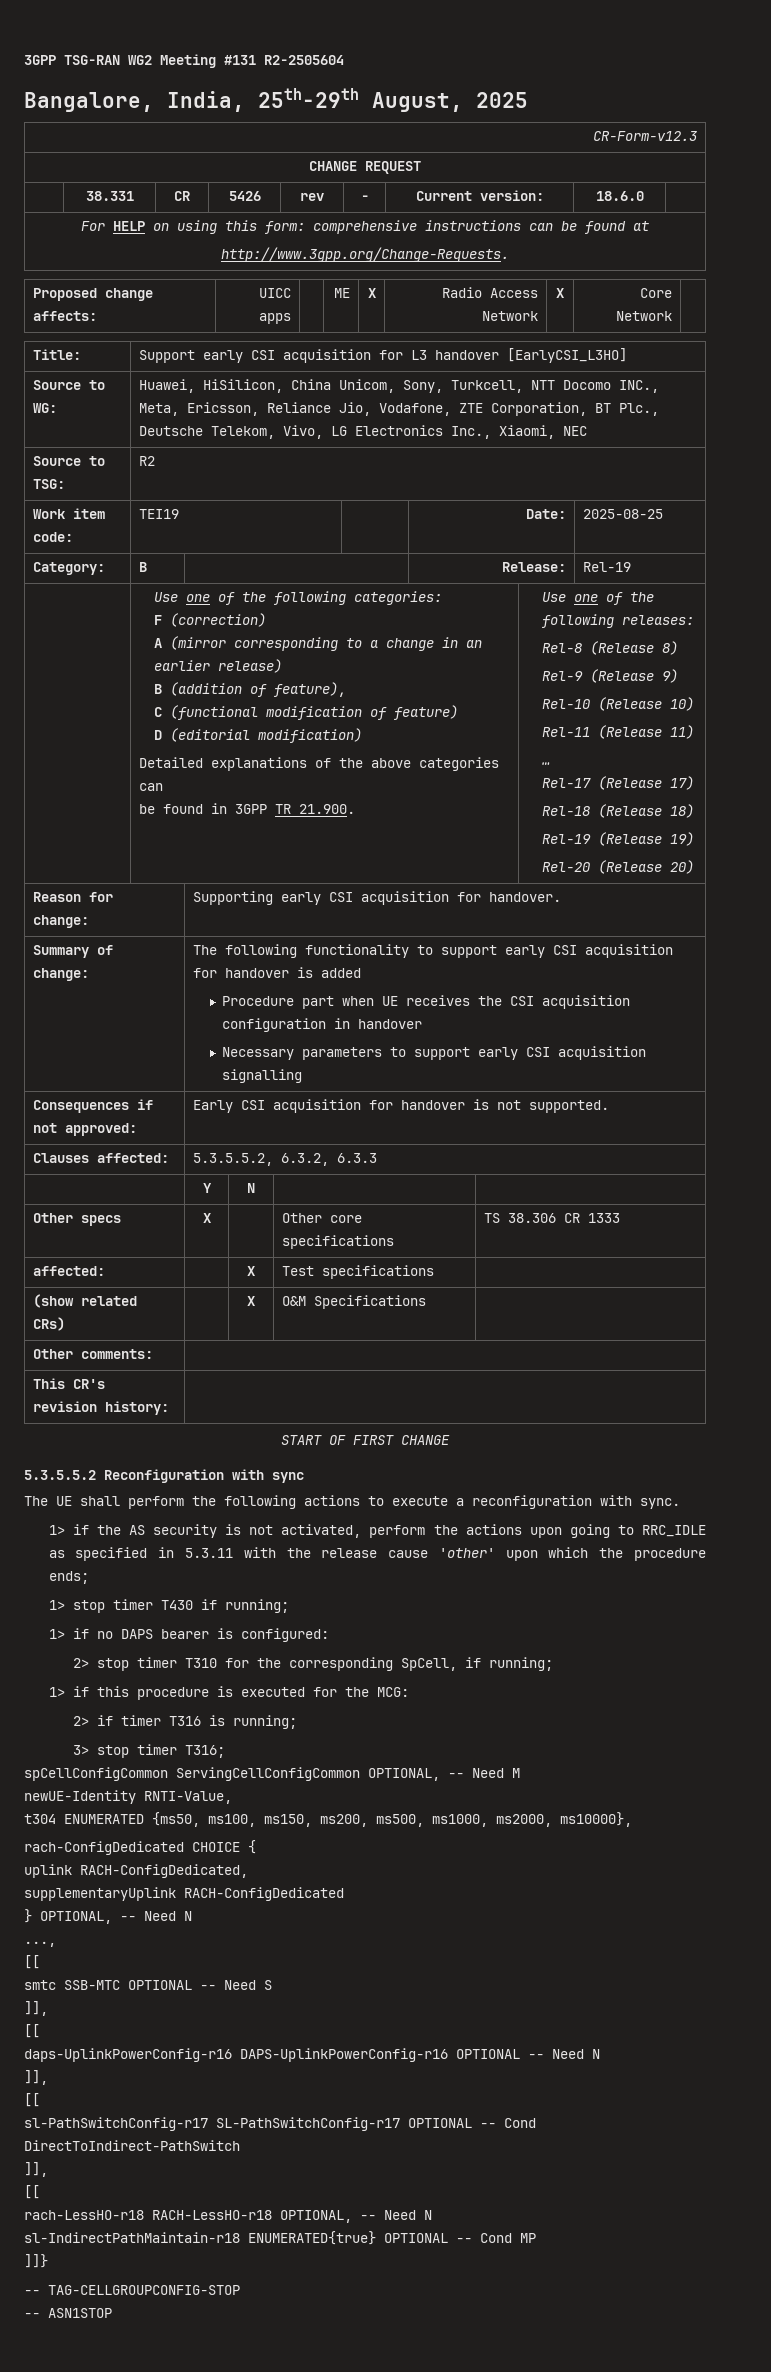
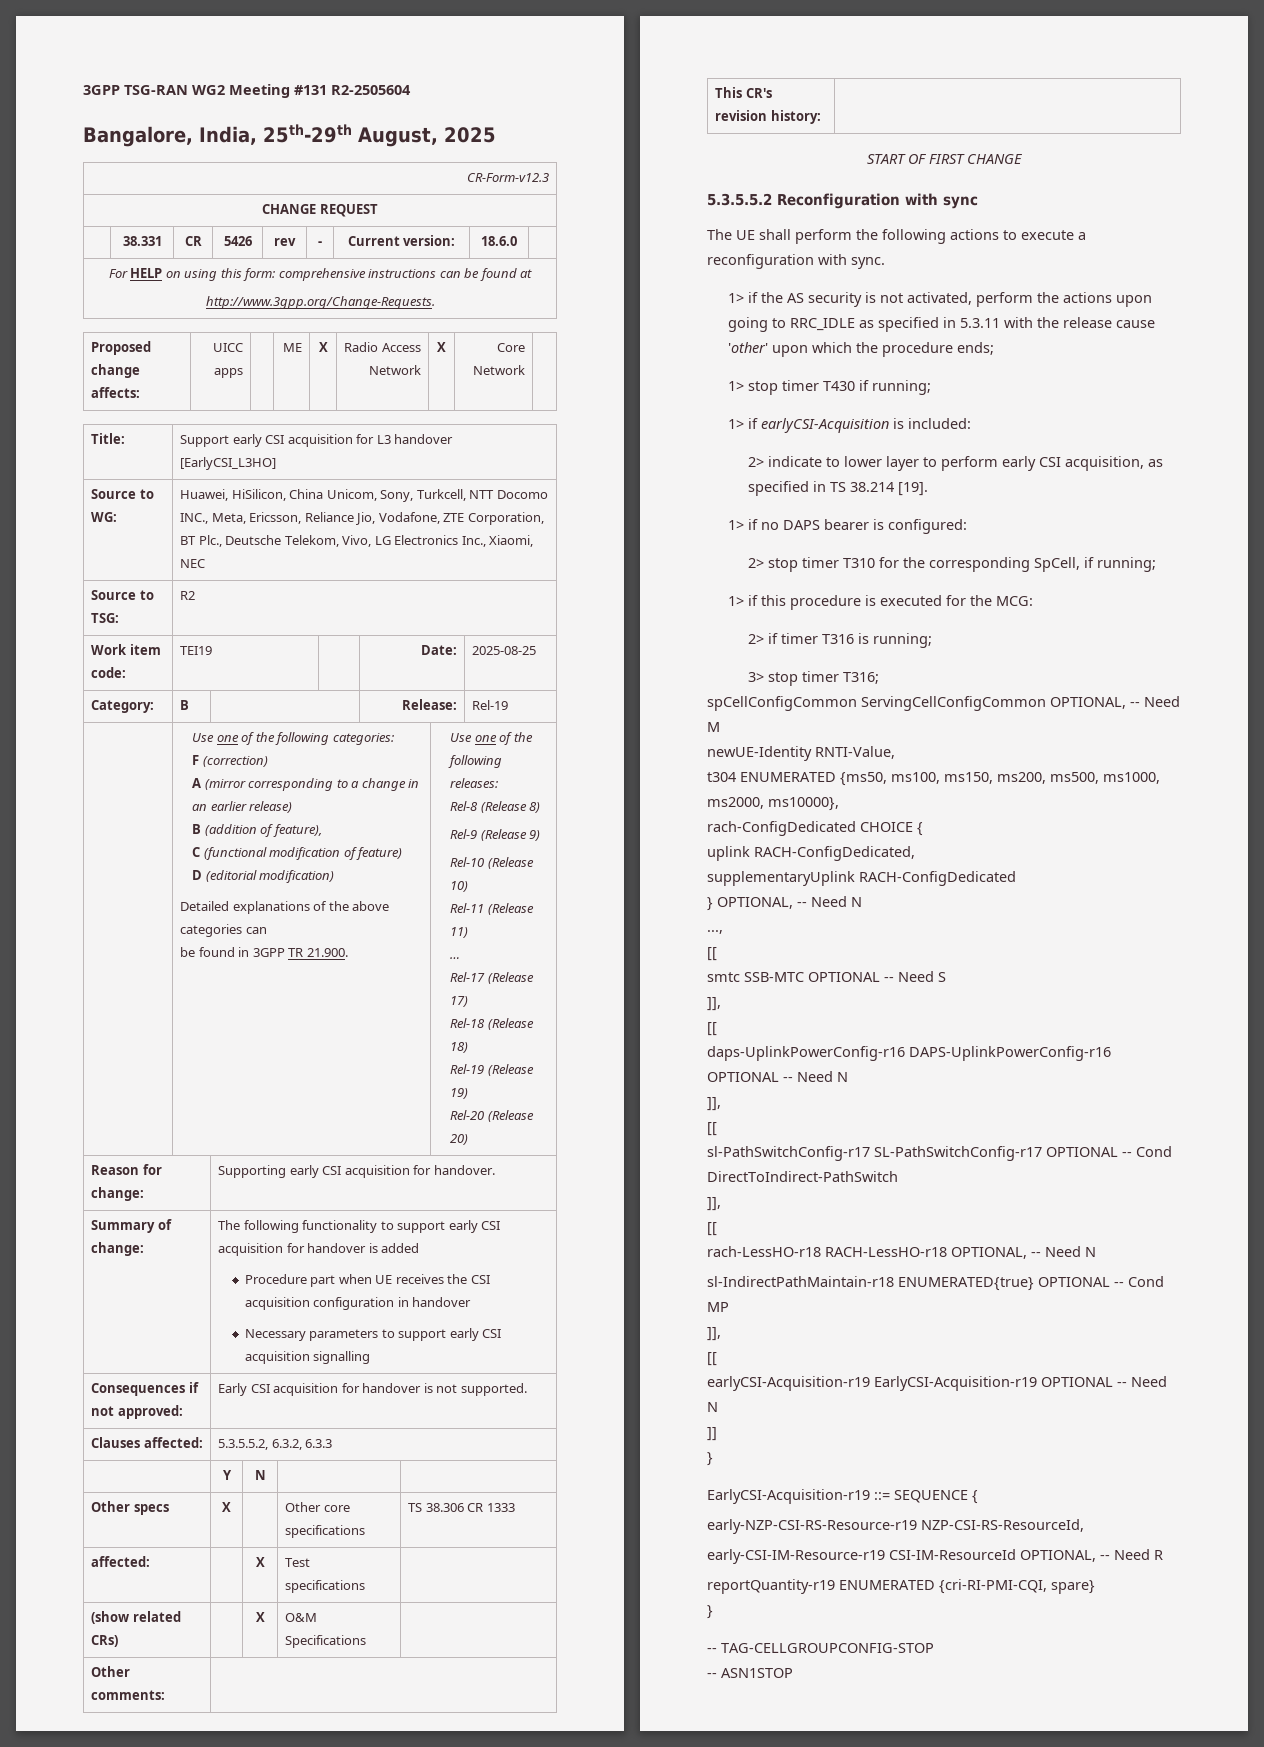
+ 1> if earlyCSI-Acquisition is included:
+ 2> indicate to lower layer to perform early CSI acquisition, as specified in TS 38.214 [19].
  sl-IndirectPathMaintain-r18 ENUMERATED{true} OPTIONAL -- Cond MP
- ]]}
+ ]],
+ [[
+ earlyCSI-Acquisition-r19 EarlyCSI-Acquisition-r19 OPTIONAL -- Need N
+ ]]
+ }
+ EarlyCSI-Acquisition-r19 ::= SEQUENCE {
+ early-NZP-CSI-RS-Resource-r19 NZP-CSI-RS-ResourceId,
+ early-CSI-IM-Resource-r19 CSI-IM-ResourceId OPTIONAL, -- Need R
+ reportQuantity-r19 ENUMERATED {cri-RI-PMI-CQI, spare}
+ }

